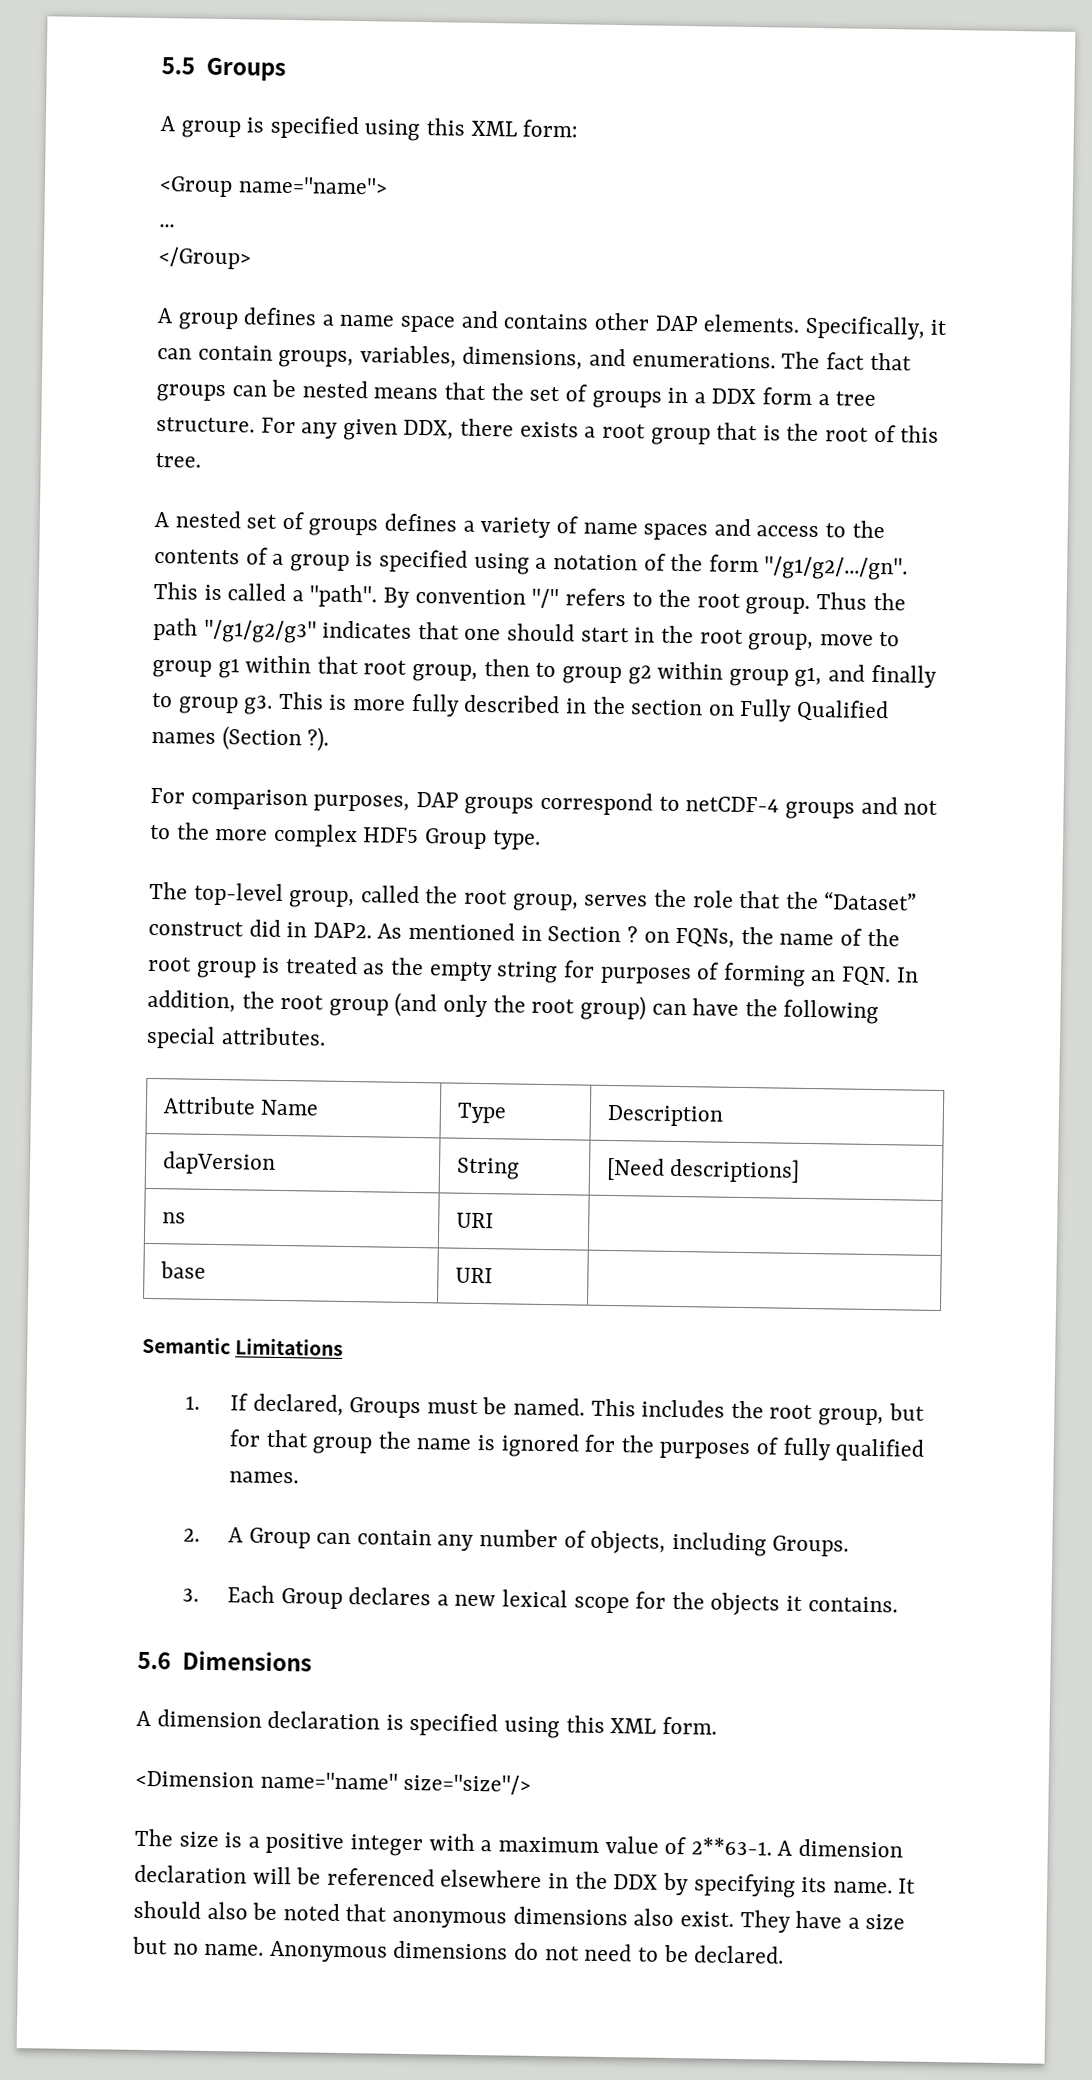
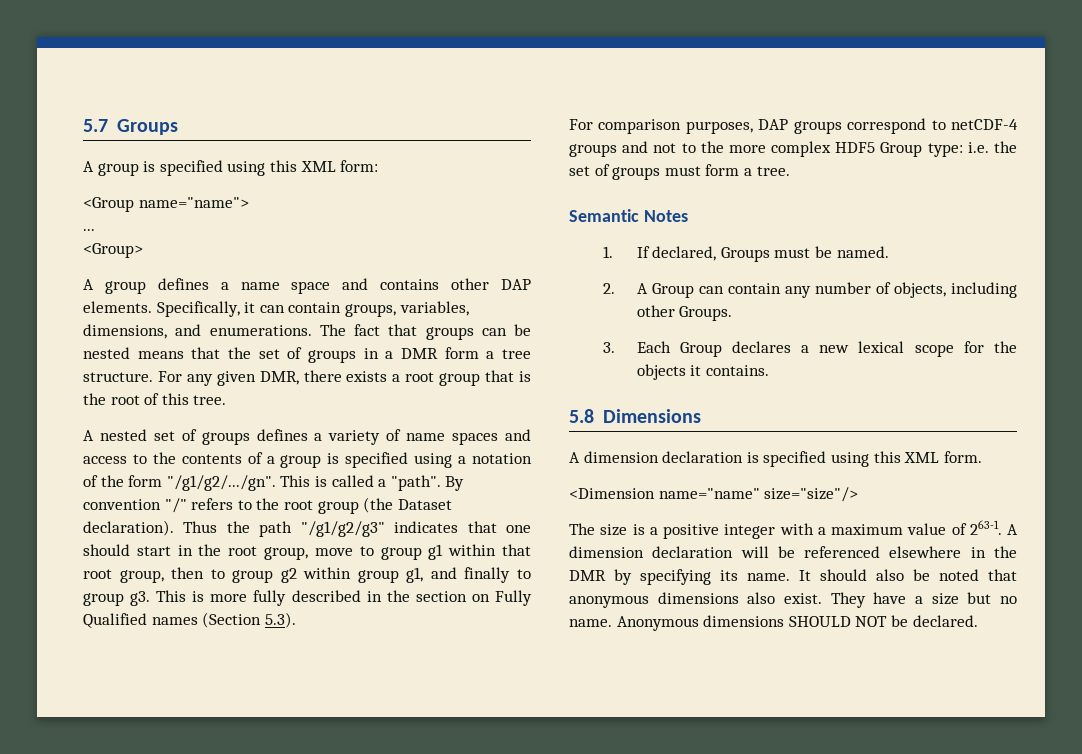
- 5.5 Groups
+ 5.7 Groups
- </Group>
+ <Group>
- The fact that groups can be nested means that the set of groups in a DDX form a tree structure.
+ The fact that groups can be nested means that the set of groups in a DMR form a tree structure.
- For any given DDX, there exists a root group that is the root of this tree.
+ For any given DMR, there exists a root group that is the root of this tree.
- By convention "/" refers to the root group.
+ By convention "/" refers to the root group (the Dataset declaration).
- This is more fully described in the section on Fully Qualified names (Section ?).
+ This is more fully described in the section on Fully Qualified names (Section 5.3).
- For comparison purposes, DAP groups correspond to netCDF-4 groups and not to the more complex HDF5 Group type.
- The top-level group, called the root group, serves the role that the “Dataset” construct did in DAP2. As mentioned in Section ? on FQNs, the name of the root group is treated as the empty string for purposes of forming an FQN. In addition, the root group (and only the root group) can have the following special attributes.
- Attribute Name | Type | Description
- dapVersion | String | [Need descriptions]
- ns | URI |
- base | URI |
+ For comparison purposes, DAP groups correspond to netCDF-4 groups and not to the more complex HDF5 Group type: i.e. the set of groups must form a tree.
- Semantic Limitations
+ Semantic Notes
- This includes the root group, but for that group the name is ignored for the purposes of fully qualified names.
- 2. A Group can contain any number of objects, including Groups.
+ 2. A Group can contain any number of objects, including other Groups.
- 5.6 Dimensions
+ 5.8 Dimensions
- The size is a positive integer with a maximum value of 2**63-1.
+ The size is a positive integer with a maximum value of 263-1.
- A dimension declaration will be referenced elsewhere in the DDX by specifying its name.
+ A dimension declaration will be referenced elsewhere in the DMR by specifying its name.
- Anonymous dimensions do not need to be declared.
+ Anonymous dimensions SHOULD NOT be declared.

